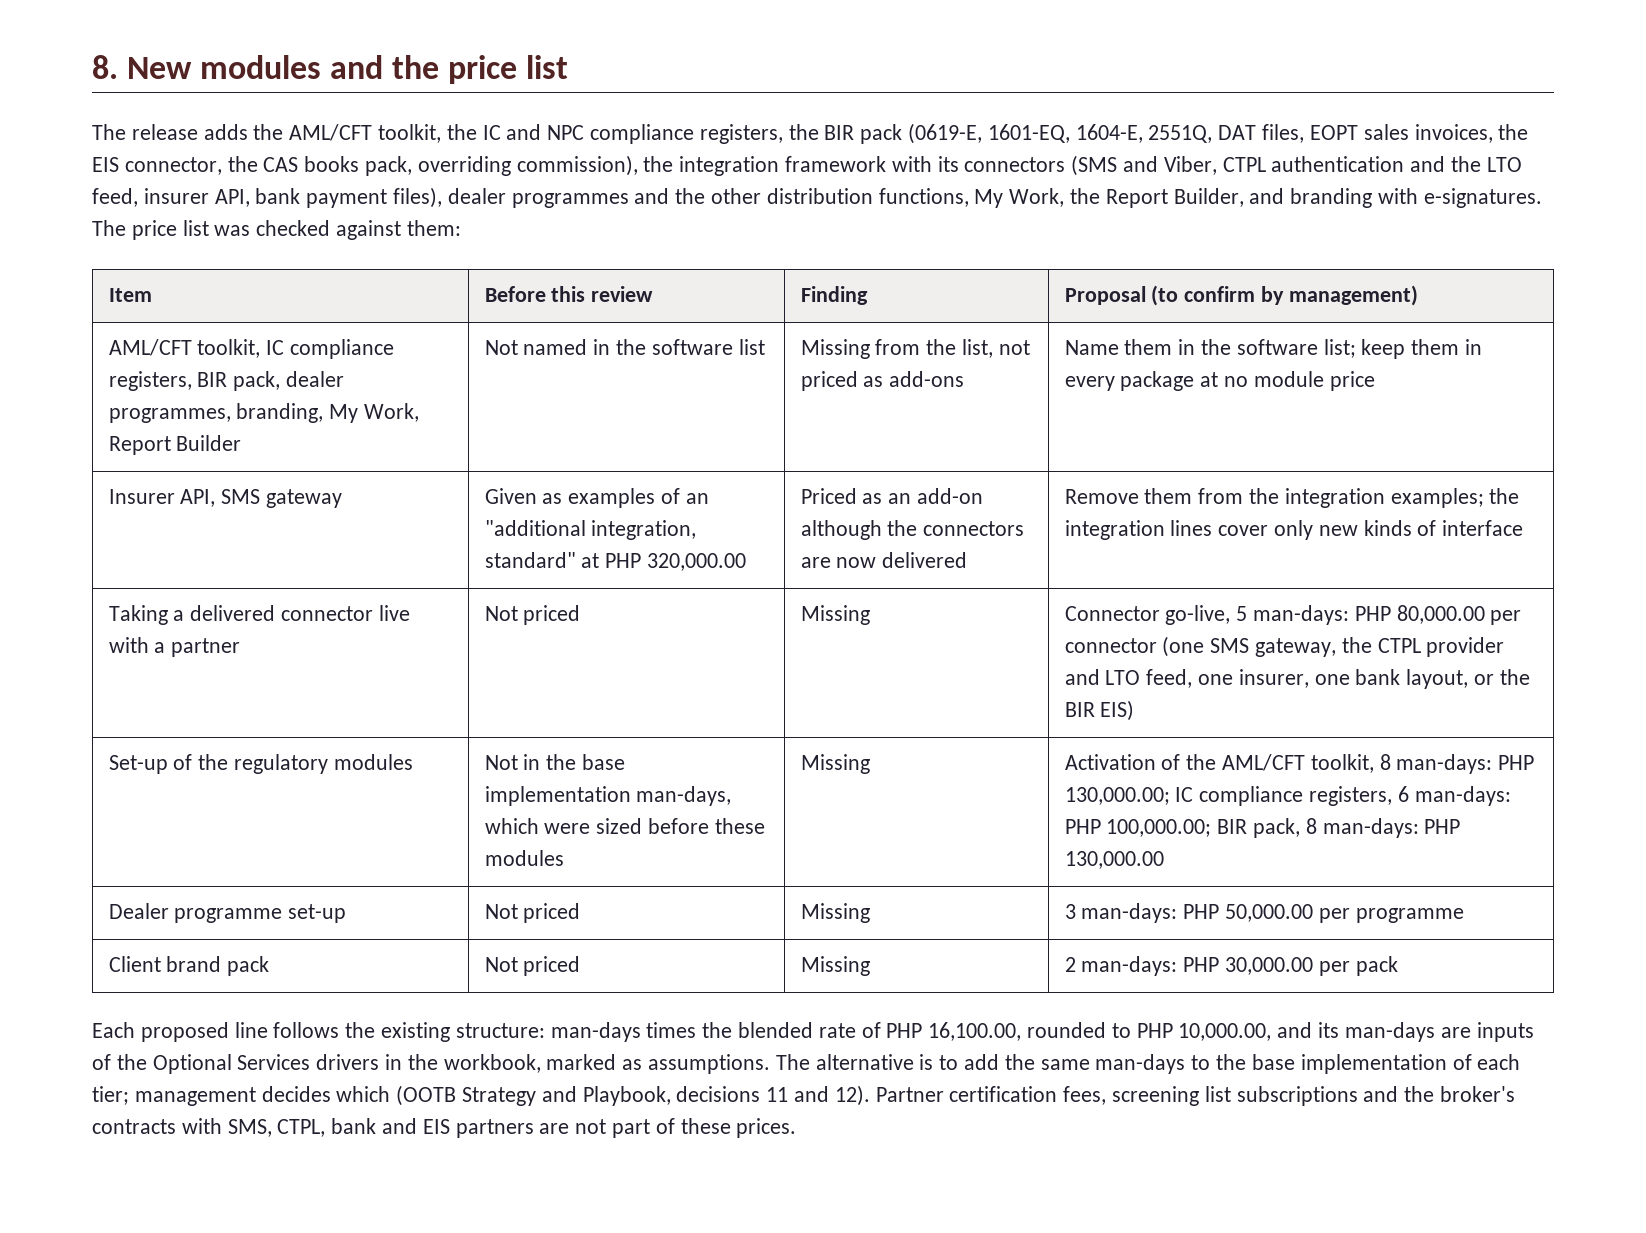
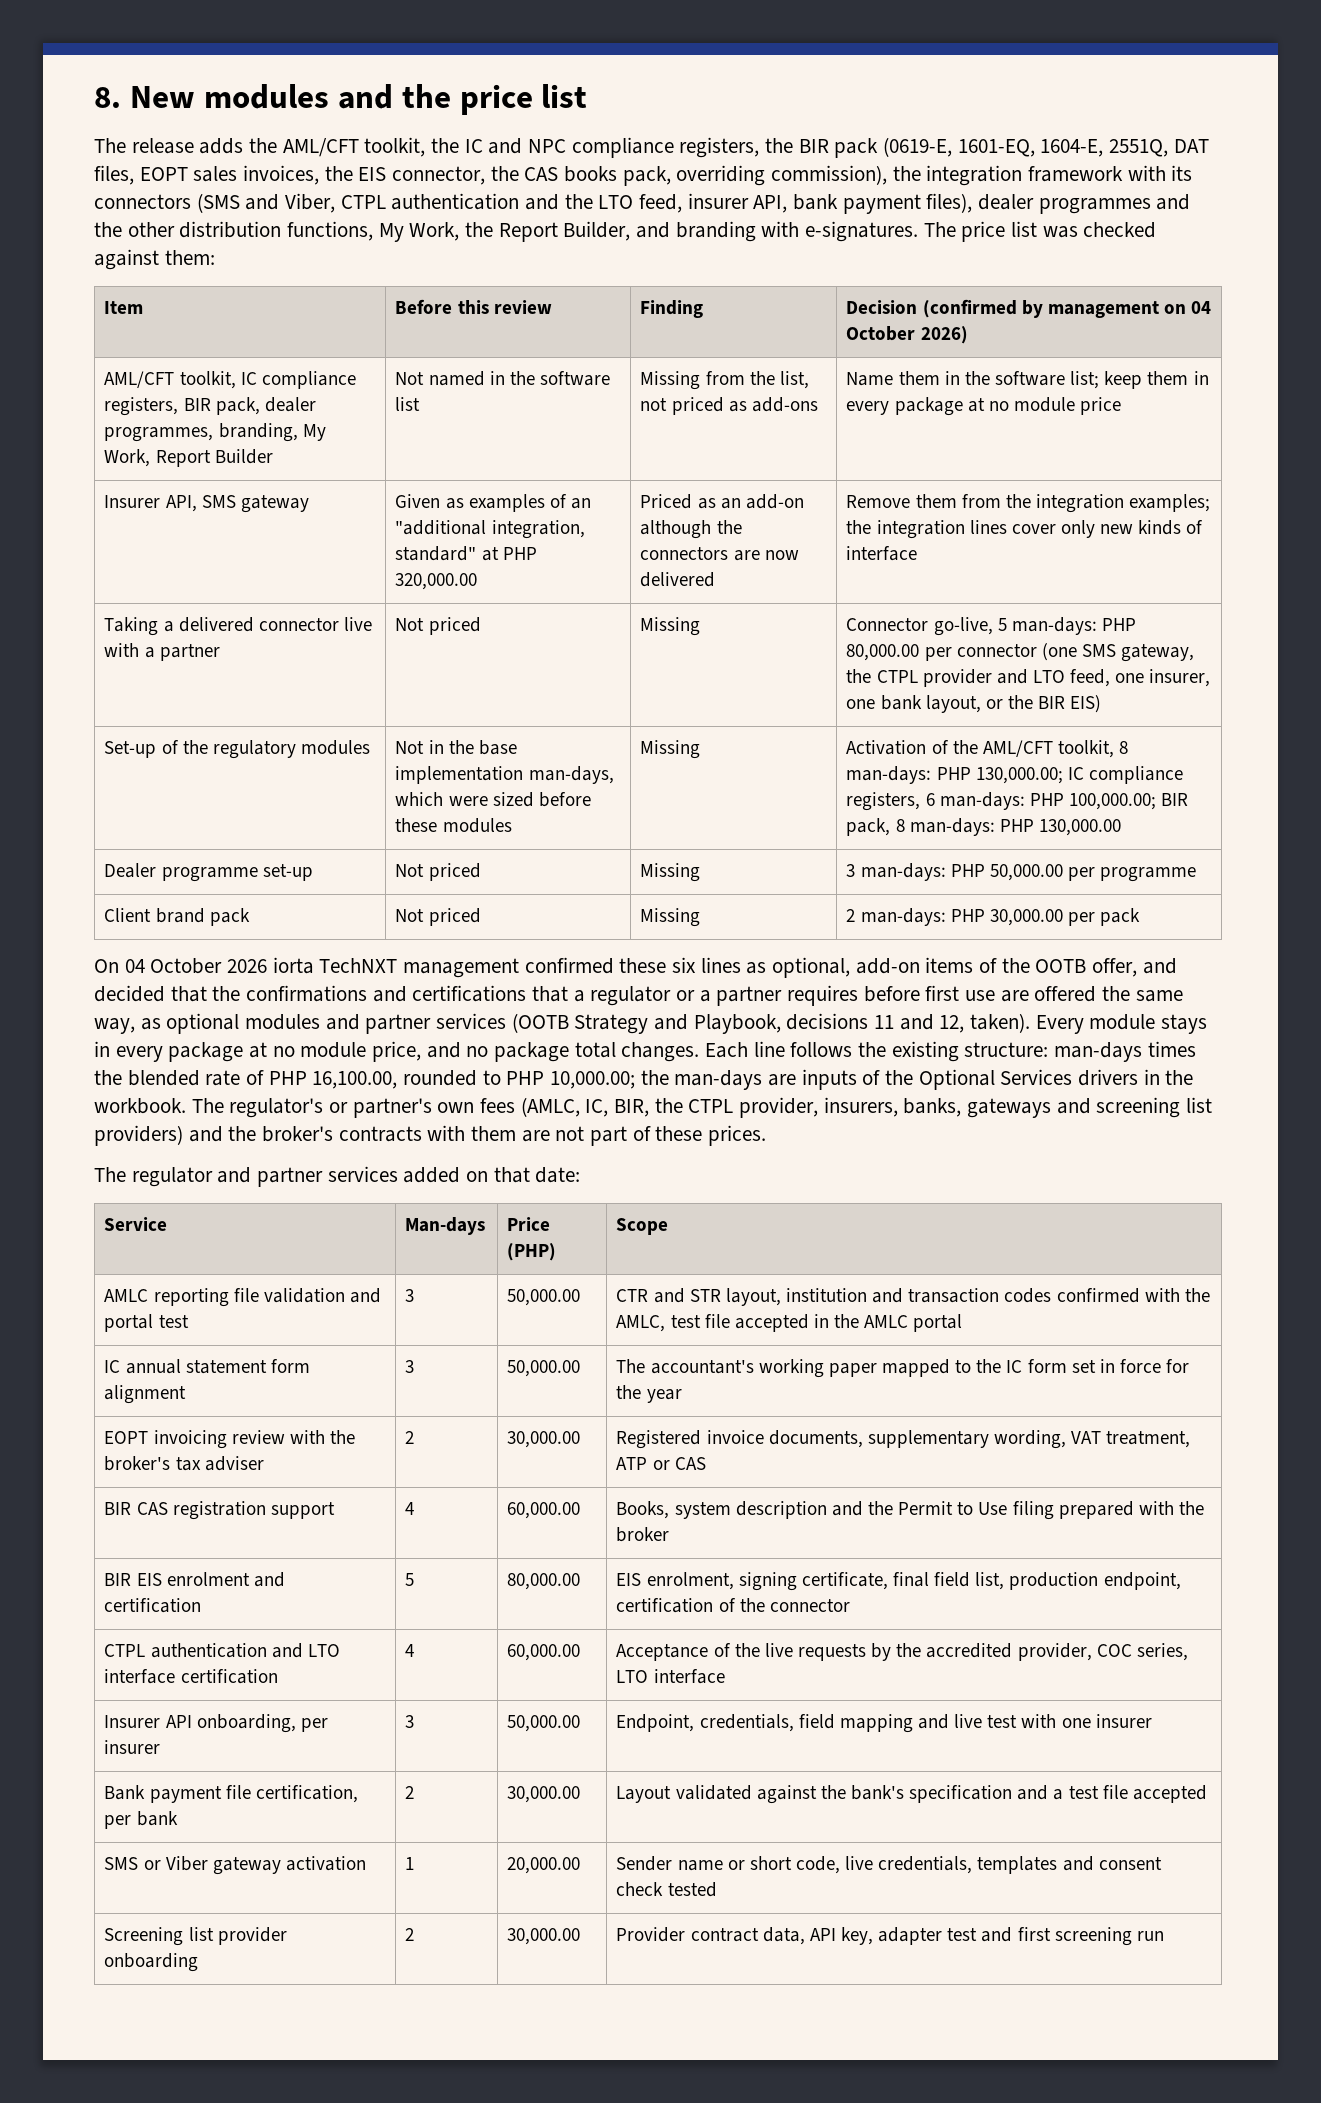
- Item | Before this review | Finding | Proposal (to confirm by management)
+ Item | Before this review | Finding | Decision (confirmed by management on 04 October 2026)
- Each proposed line follows the existing structure: man-days times the blended rate of PHP 16,100.00, rounded to PHP 10,000.00, and its man-days are inputs of the Optional Services drivers in the workbook, marked as assumptions. The alternative is to add the same man-days to the base implementation of each tier; management decides which (OOTB Strategy and Playbook, decisions 11 and 12). Partner certification fees, screening list subscriptions and the broker's contracts with SMS, CTPL, bank and EIS partners are not part of these prices.
+ On 04 October 2026 iorta TechNXT management confirmed these six lines as optional, add-on items of the OOTB offer, and decided that the confirmations and certifications that a regulator or a partner requires before first use are offered the same way, as optional modules and partner services (OOTB Strategy and Playbook, decisions 11 and 12, taken). Every module stays in every package at no module price, and no package total changes. Each line follows the existing structure: man-days times the blended rate of PHP 16,100.00, rounded to PHP 10,000.00; the man-days are inputs of the Optional Services drivers in the workbook. The regulator's or partner's own fees (AMLC, IC, BIR, the CTPL provider, insurers, banks, gateways and screening list providers) and the broker's contracts with them are not part of these prices.
+ The regulator and partner services added on that date:
+ Service | Man-days | Price (PHP) | Scope
+ AMLC reporting file validation and portal test | 3 | 50,000.00 | CTR and STR layout, institution and transaction codes confirmed with the AMLC, test file accepted in the AMLC portal
+ IC annual statement form alignment | 3 | 50,000.00 | The accountant's working paper mapped to the IC form set in force for the year
+ EOPT invoicing review with the broker's tax adviser | 2 | 30,000.00 | Registered invoice documents, supplementary wording, VAT treatment, ATP or CAS
+ BIR CAS registration support | 4 | 60,000.00 | Books, system description and the Permit to Use filing prepared with the broker
+ BIR EIS enrolment and certification | 5 | 80,000.00 | EIS enrolment, signing certificate, final field list, production endpoint, certification of the connector
+ CTPL authentication and LTO interface certification | 4 | 60,000.00 | Acceptance of the live requests by the accredited provider, COC series, LTO interface
+ Insurer API onboarding, per insurer | 3 | 50,000.00 | Endpoint, credentials, field mapping and live test with one insurer
+ Bank payment file certification, per bank | 2 | 30,000.00 | Layout validated against the bank's specification and a test file accepted
+ SMS or Viber gateway activation | 1 | 20,000.00 | Sender name or short code, live credentials, templates and consent check tested
+ Screening list provider onboarding | 2 | 30,000.00 | Provider contract data, API key, adapter test and first screening run

